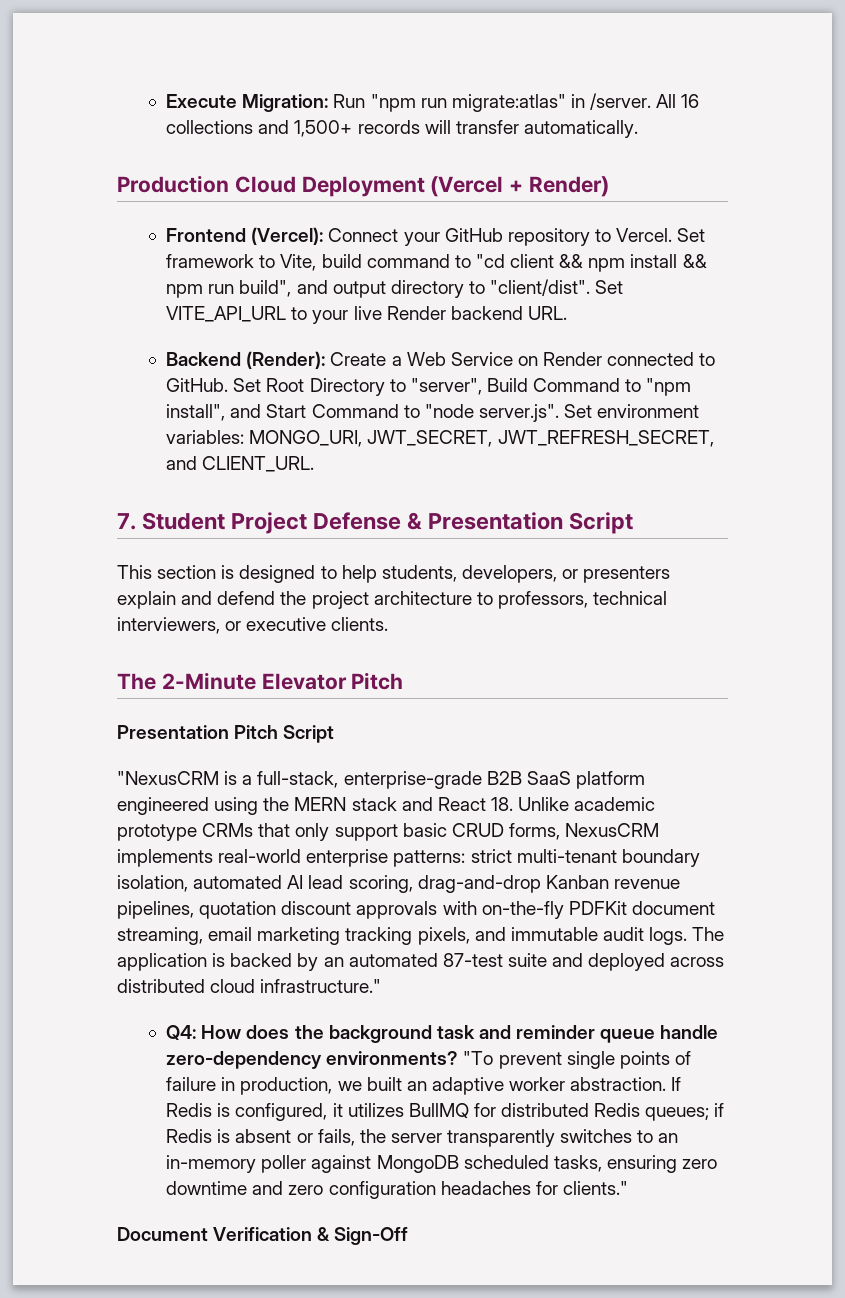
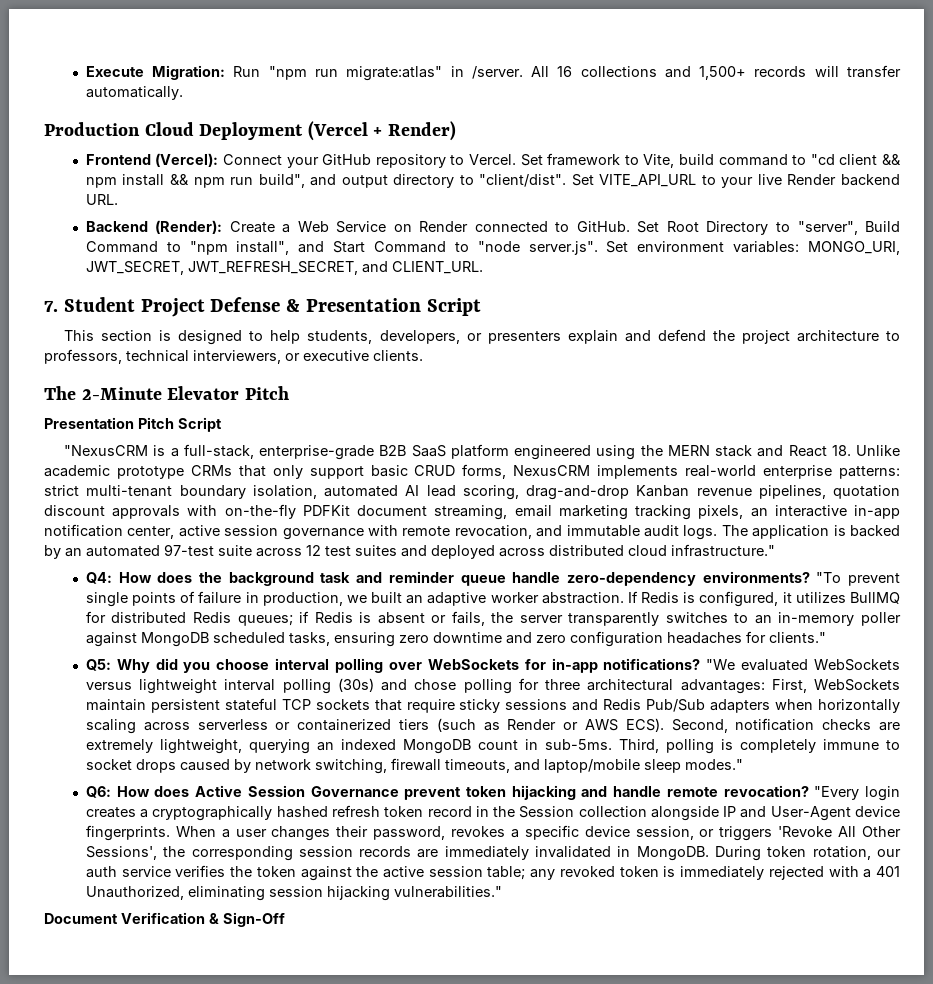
- "NexusCRM is a full-stack, enterprise-grade B2B SaaS platform engineered using the MERN stack and React 18. Unlike academic prototype CRMs that only support basic CRUD forms, NexusCRM implements real-world enterprise patterns: strict multi-tenant boundary isolation, automated AI lead scoring, drag-and-drop Kanban revenue pipelines, quotation discount approvals with on-the-fly PDFKit document streaming, email marketing tracking pixels, and immutable audit logs.
+ "NexusCRM is a full-stack, enterprise-grade B2B SaaS platform engineered using the MERN stack and React 18. Unlike academic prototype CRMs that only support basic CRUD forms, NexusCRM implements real-world enterprise patterns: strict multi-tenant boundary isolation, automated AI lead scoring, drag-and-drop Kanban revenue pipelines, quotation discount approvals with on-the-fly PDFKit document streaming, email marketing tracking pixels, an interactive in-app notification center, active session governance with remote revocation, and immutable audit logs.
- The application is backed by an automated 87-test suite and deployed across distributed cloud infrastructure."
+ The application is backed by an automated 97-test suite across 12 test suites and deployed across distributed cloud infrastructure."
+ Q5: Why did you choose interval polling over WebSockets for in-app notifications? "We evaluated WebSockets versus lightweight interval polling (30s) and chose polling for three architectural advantages: First, WebSockets maintain persistent stateful TCP sockets that require sticky sessions and Redis Pub/Sub adapters when horizontally scaling across serverless or containerized tiers (such as Render or AWS ECS). Second, notification checks are extremely lightweight, querying an indexed MongoDB count in sub-5ms. Third, polling is completely immune to socket drops caused by network switching, firewall timeouts, and laptop/mobile sleep modes."
+ Q6: How does Active Session Governance prevent token hijacking and handle remote revocation? "Every login creates a cryptographically hashed refresh token record in the Session collection alongside IP and User-Agent device fingerprints. When a user changes their password, revokes a specific device session, or triggers 'Revoke All Other Sessions', the corresponding session records are immediately invalidated in MongoDB. During token rotation, our auth service verifies the token against the active session table; any revoked token is immediately rejected with a 401 Unauthorized, eliminating session hijacking vulnerabilities."

